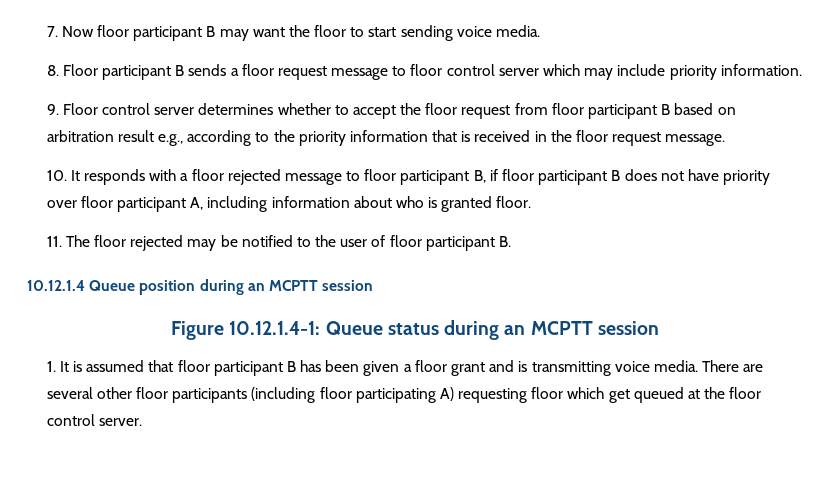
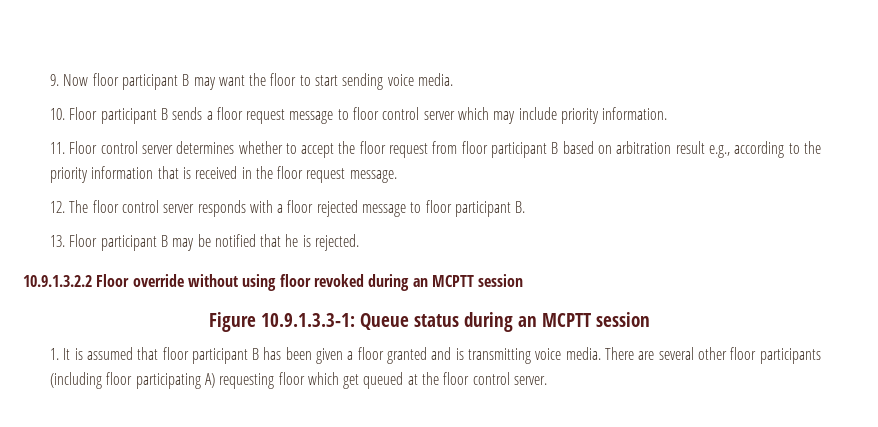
- 7. Now floor participant B may want the floor to start sending voice media.
+ 9. Now floor participant B may want the floor to start sending voice media.
- 8. Floor participant B sends a floor request message to floor control server which may include priority information.
+ 10. Floor participant B sends a floor request message to floor control server which may include priority information.
- 9. Floor control server determines whether to accept the floor request from floor participant B based on arbitration result e.g., according to the priority information that is received in the floor request message.
+ 11. Floor control server determines whether to accept the floor request from floor participant B based on arbitration result e.g., according to the priority information that is received in the floor request message.
- 10. It responds with a floor rejected message to floor participant B, if floor participant B does not have priority over floor participant A, including information about who is granted floor.
- 11. The floor rejected may be notified to the user of floor participant B.
- 10.12.1.4 Queue position during an MCPTT session
+ 12. The floor control server responds with a floor rejected message to floor participant B.
+ 13. Floor participant B may be notified that he is rejected.
+ 10.9.1.3.2.2 Floor override without using floor revoked during an MCPTT session
- Figure 10.12.1.4-1: Queue status during an MCPTT session
+ Figure 10.9.1.3.3-1: Queue status during an MCPTT session
- 1. It is assumed that floor participant B has been given a floor grant and is transmitting voice media.
+ 1. It is assumed that floor participant B has been given a floor granted and is transmitting voice media.

